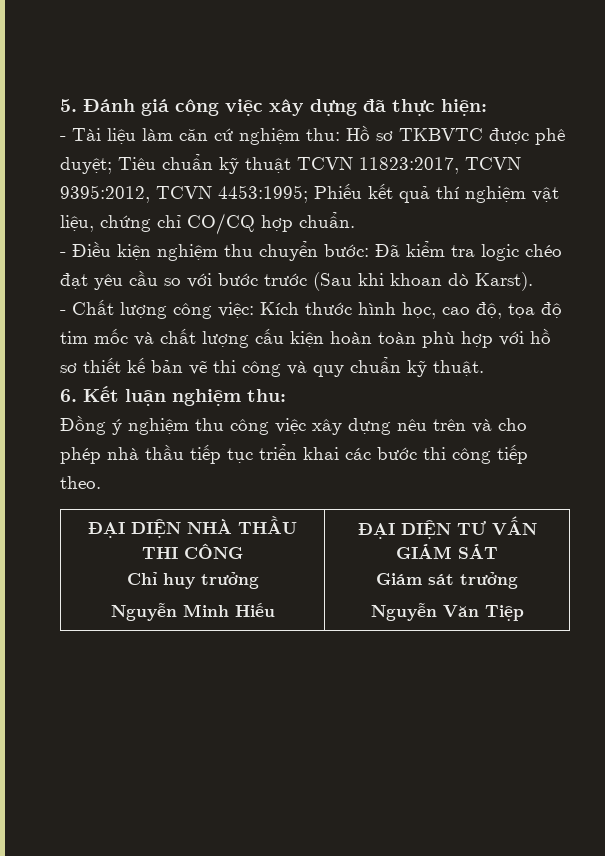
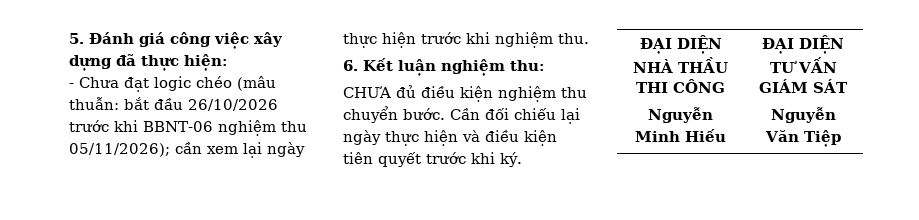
- - Tài liệu làm căn cứ nghiệm thu: Hồ sơ TKBVTC được phê duyệt; Tiêu chuẩn kỹ thuật TCVN 11823:2017, TCVN 9395:2012, TCVN 4453:1995; Phiếu kết quả thí nghiệm vật liệu, chứng chỉ CO/CQ hợp chuẩn.
- - Điều kiện nghiệm thu chuyển bước: Đã kiểm tra logic chéo đạt yêu cầu so với bước trước (Sau khi khoan dò Karst).
- - Chất lượng công việc: Kích thước hình học, cao độ, tọa độ tim mốc và chất lượng cấu kiện hoàn toàn phù hợp với hồ sơ thiết kế bản vẽ thi công và quy chuẩn kỹ thuật.
+ - Chưa đạt logic chéo (mâu thuẫn: bắt đầu 26/10/2026 trước khi BBNT-06 nghiệm thu 05/11/2026); cần xem lại ngày thực hiện trước khi nghiệm thu.
- Đồng ý nghiệm thu công việc xây dựng nêu trên và cho phép nhà thầu tiếp tục triển khai các bước thi công tiếp theo.
+ CHƯA đủ điều kiện nghiệm thu chuyển bước. Cần đối chiếu lại ngày thực hiện và điều kiện tiên quyết trước khi ký.
  ĐẠI DIỆN NHÀ THẦU THI CÔNG
- Chỉ huy trưởng
  Nguyễn Minh Hiếu | ĐẠI DIỆN TƯ VẤN GIÁM SÁT
- Giám sát trưởng

